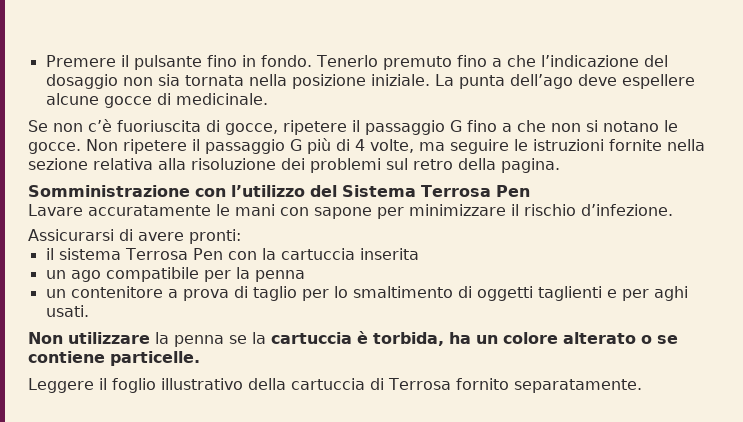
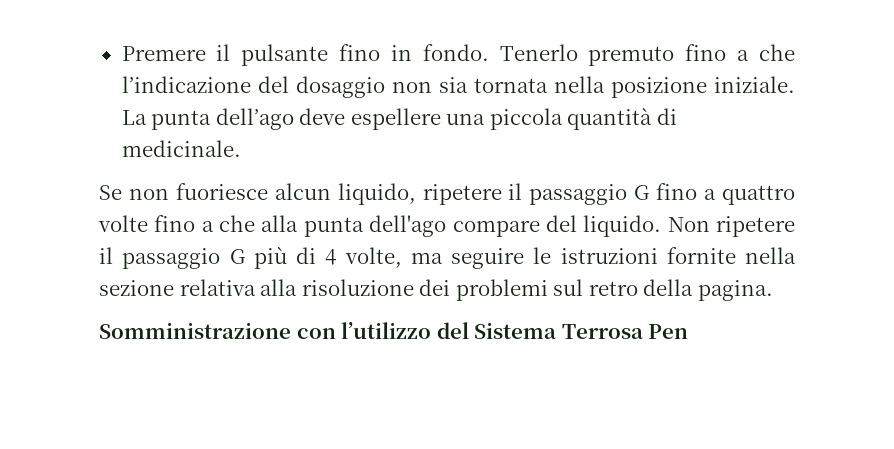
- La punta dell’ago deve espellere alcune gocce di medicinale.
+ La punta dell’ago deve espellere una piccola quantità di medicinale.
- Se non c’è fuoriuscita di gocce, ripetere il passaggio G fino a che non si notano le gocce.
+ Se non fuoriesce alcun liquido, ripetere il passaggio G fino a quattro volte fino a che alla punta dell'ago compare del liquido.
- Lavare accuratamente le mani con sapone per minimizzare il rischio d’infezione.
- Assicurarsi di avere pronti:
- il sistema Terrosa Pen con la cartuccia inserita
- un ago compatibile per la penna
- un contenitore a prova di taglio per lo smaltimento di oggetti taglienti e per aghi usati.
- Non utilizzare la penna se la cartuccia è torbida, ha un colore alterato o se contiene particelle.
- Leggere il foglio illustrativo della cartuccia di Terrosa fornito separatamente.

